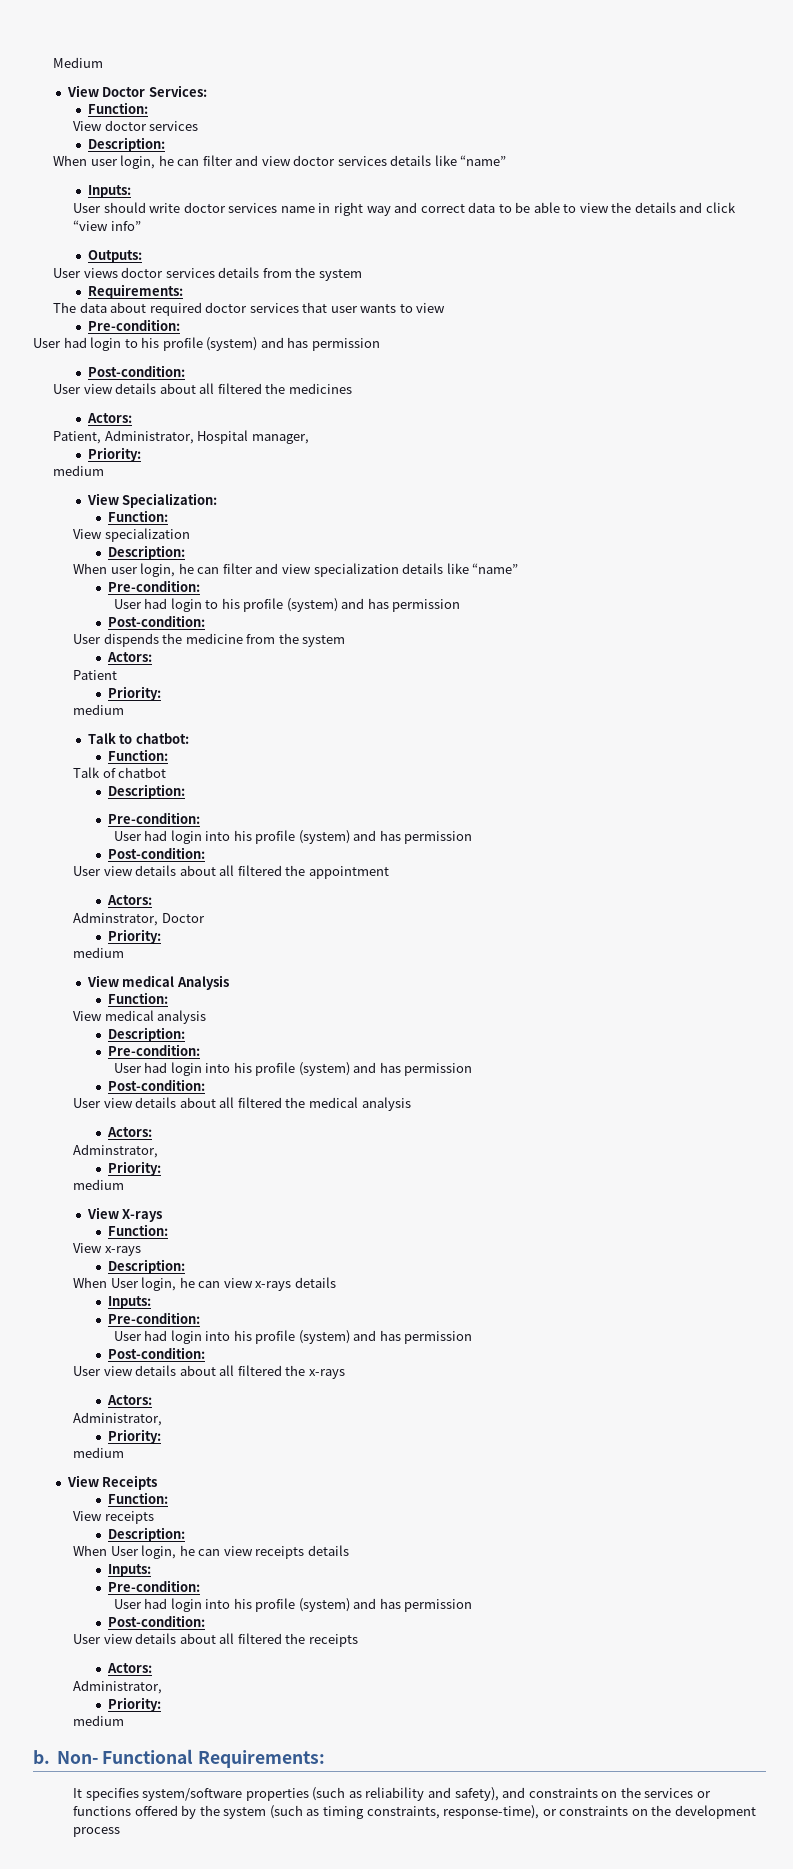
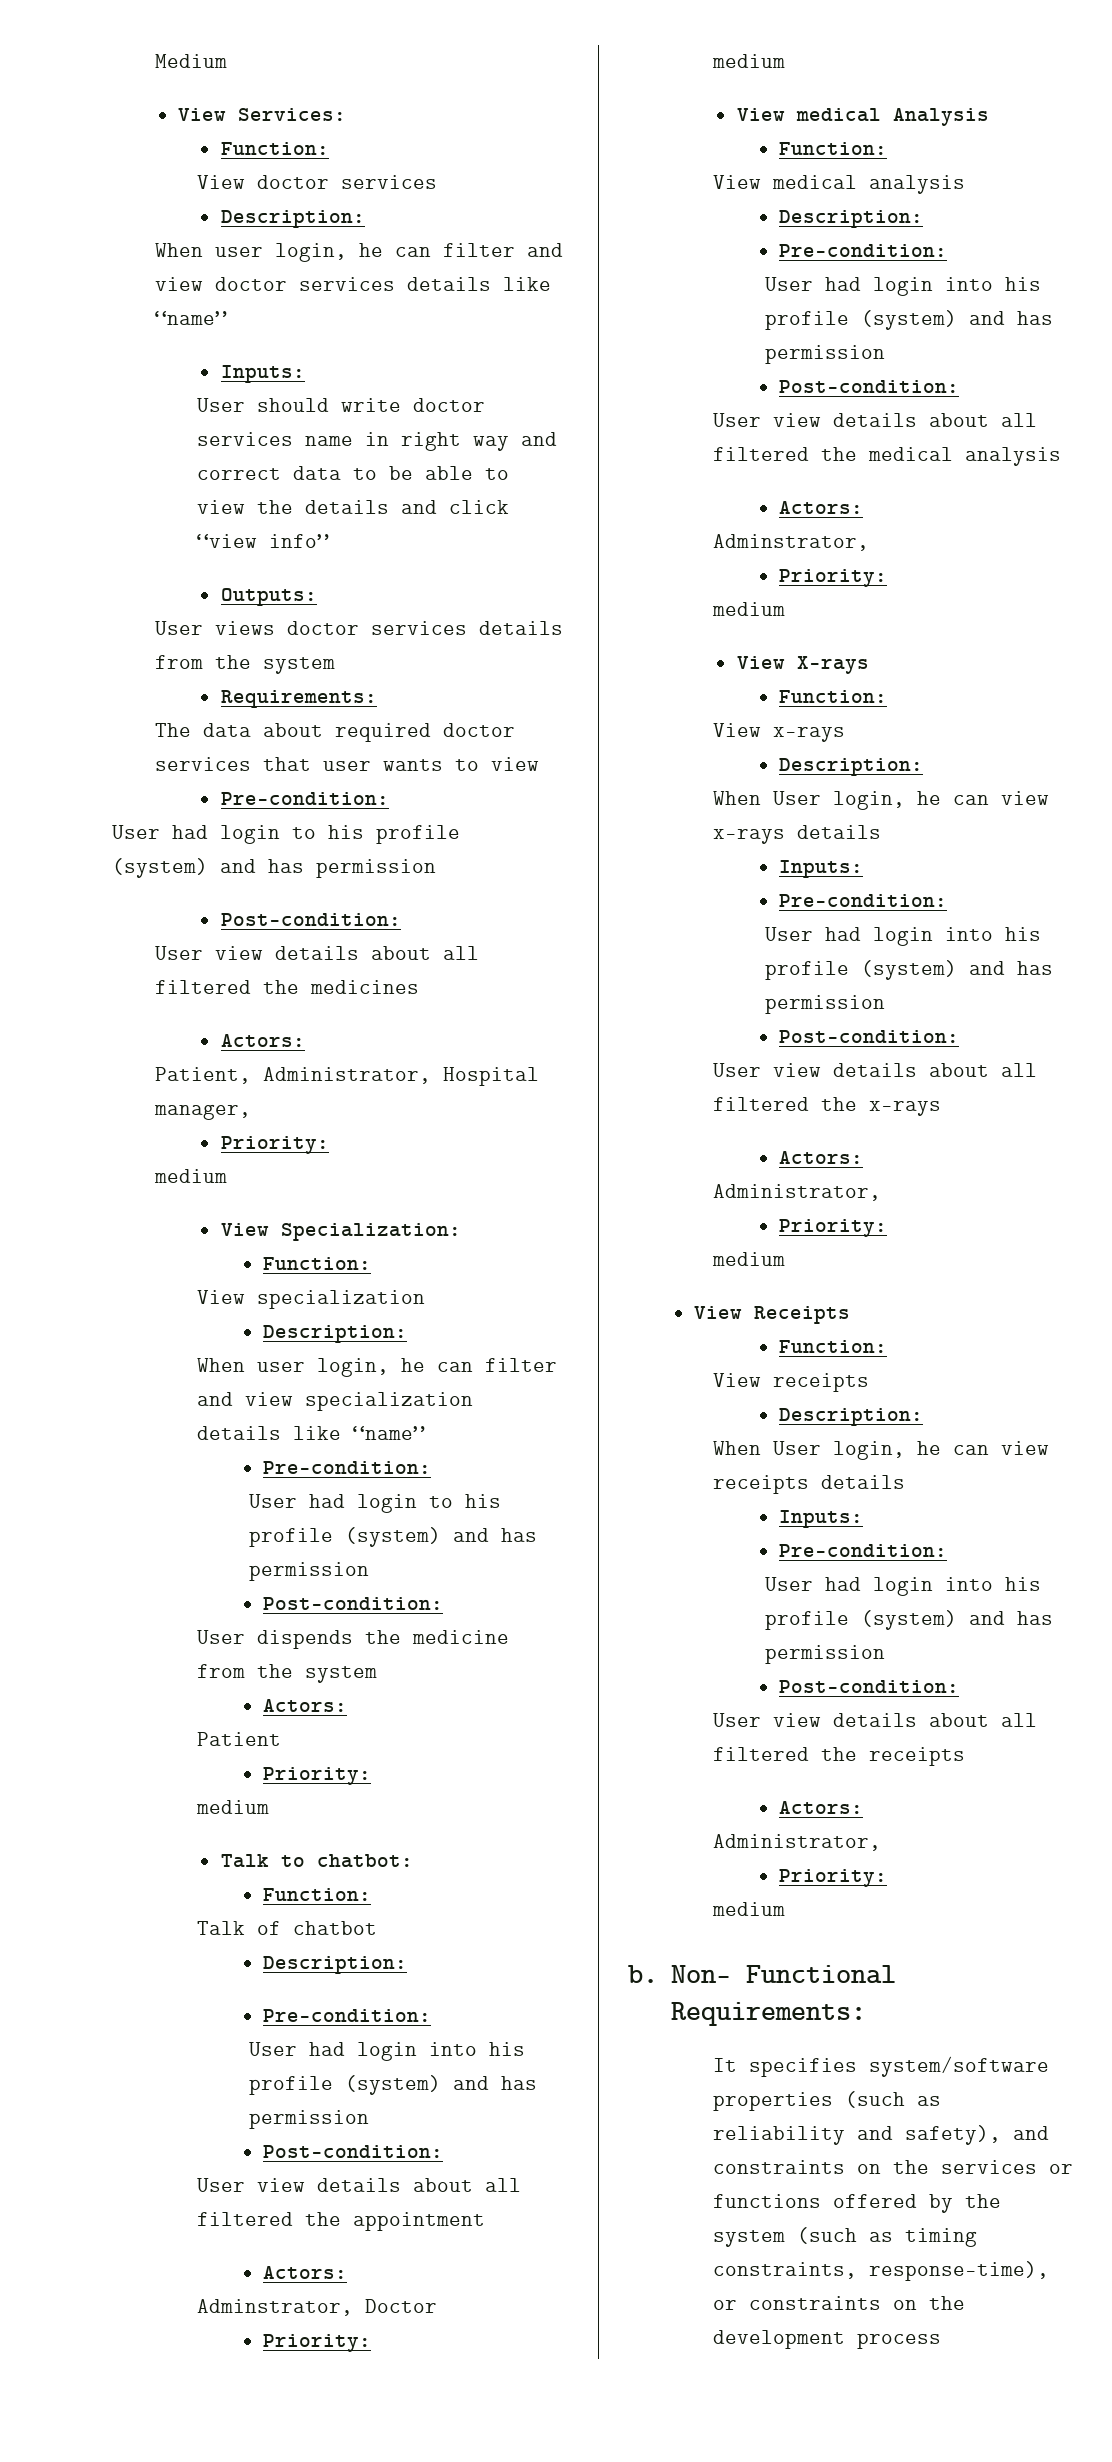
- View Doctor Services:
+ View Services:

